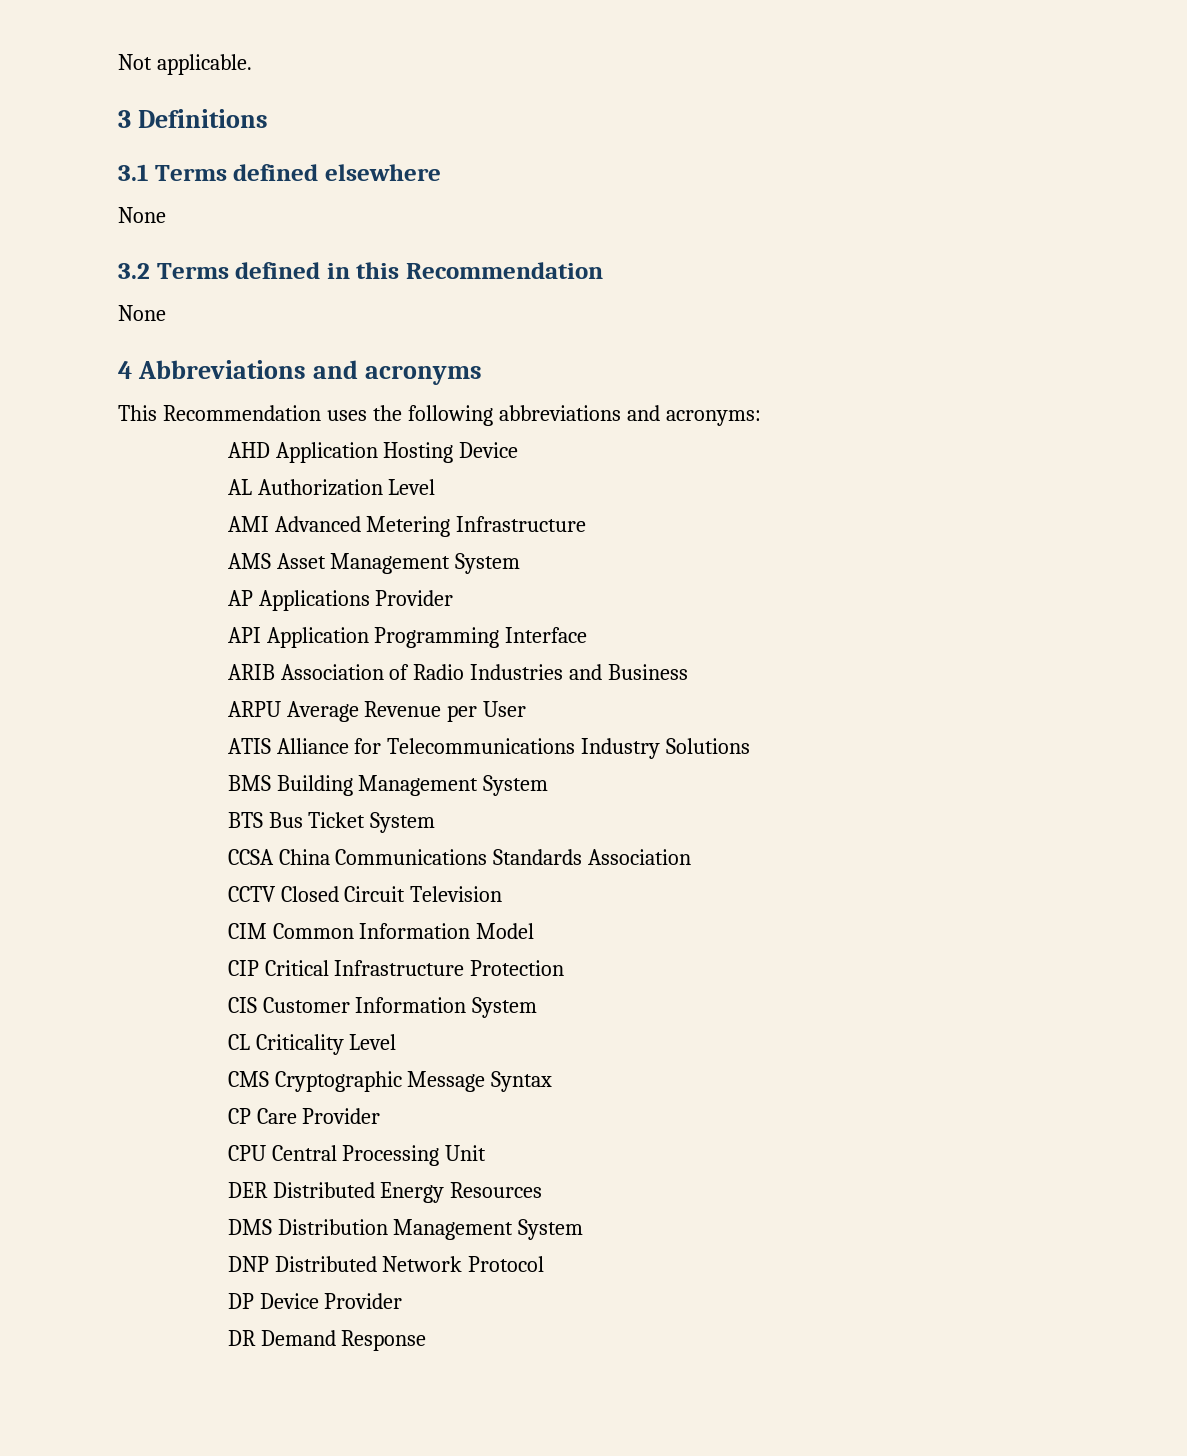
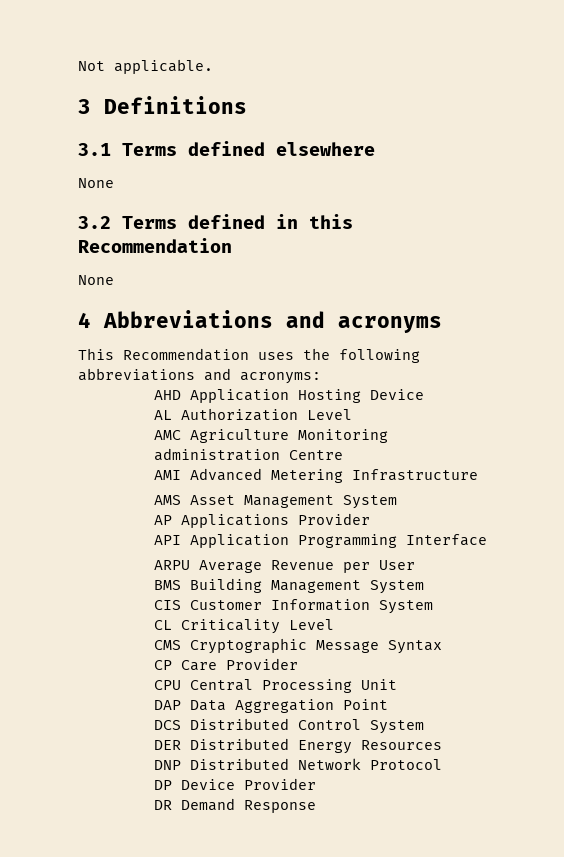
+ AMC Agriculture Monitoring administration Centre
- ARIB Association of Radio Industries and Business
- ATIS Alliance for Telecommunications Industry Solutions
  BMS Building Management System
- BTS Bus Ticket System
- CCSA China Communications Standards Association
- CCTV Closed Circuit Television
- CIM Common Information Model
- CIP Critical Infrastructure Protection
+ DAP Data Aggregation Point
+ DCS Distributed Control System
- DMS Distribution Management System

